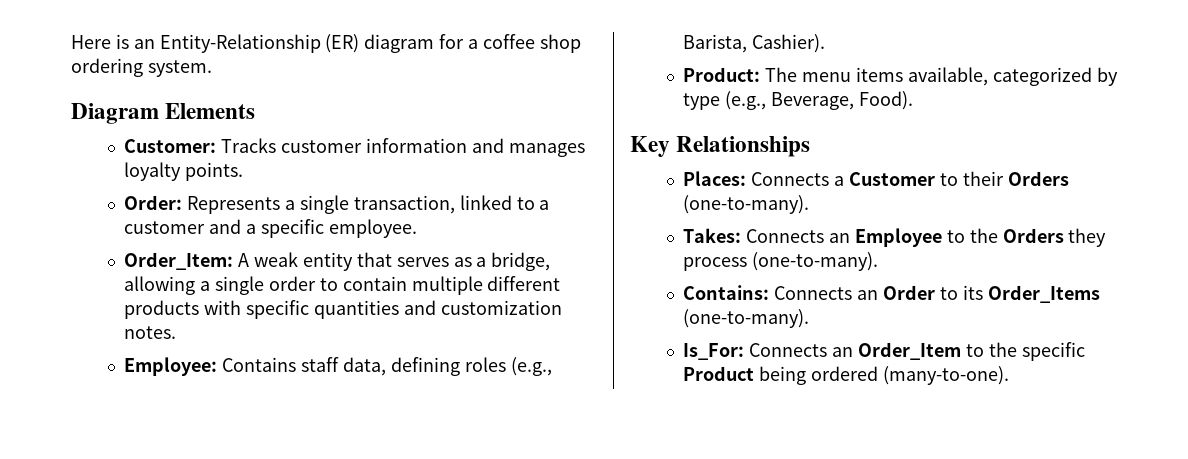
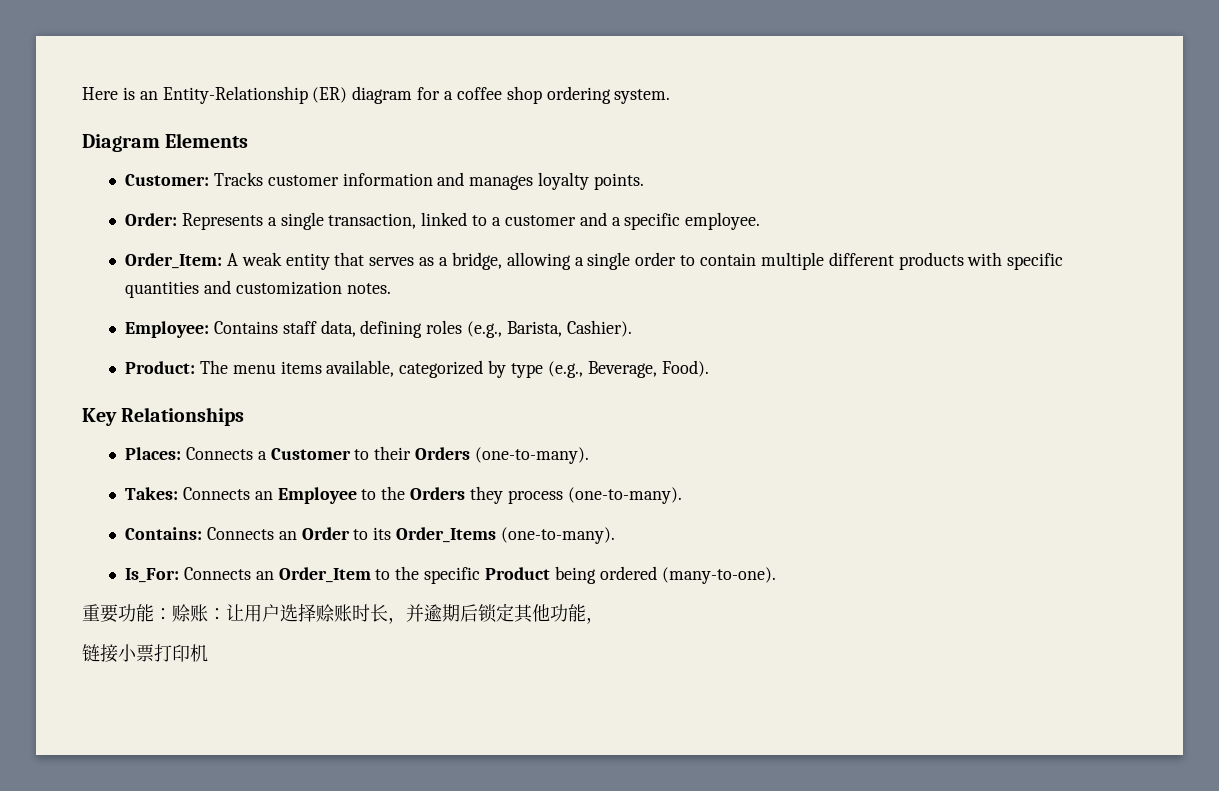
+ 重要功能：赊账：让用户选择赊账时长，并逾期后锁定其他功能，
+ 链接小票打印机

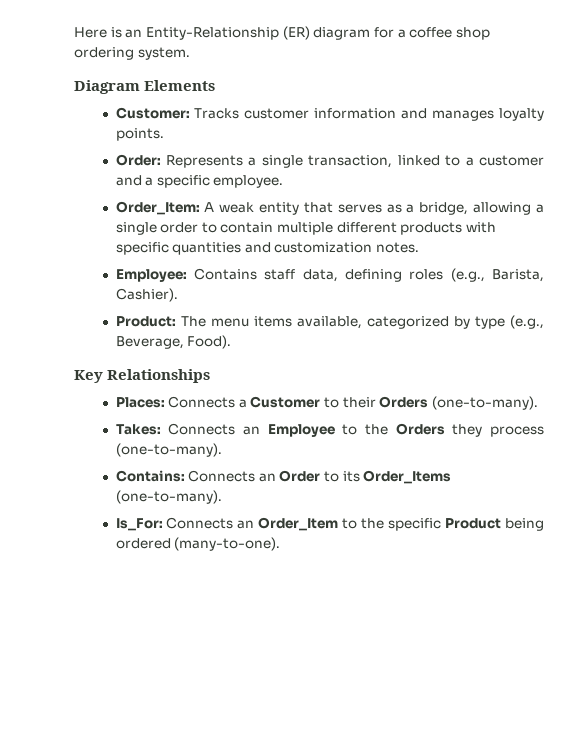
- 重要功能：赊账：让用户选择赊账时长，并逾期后锁定其他功能，
- 链接小票打印机

